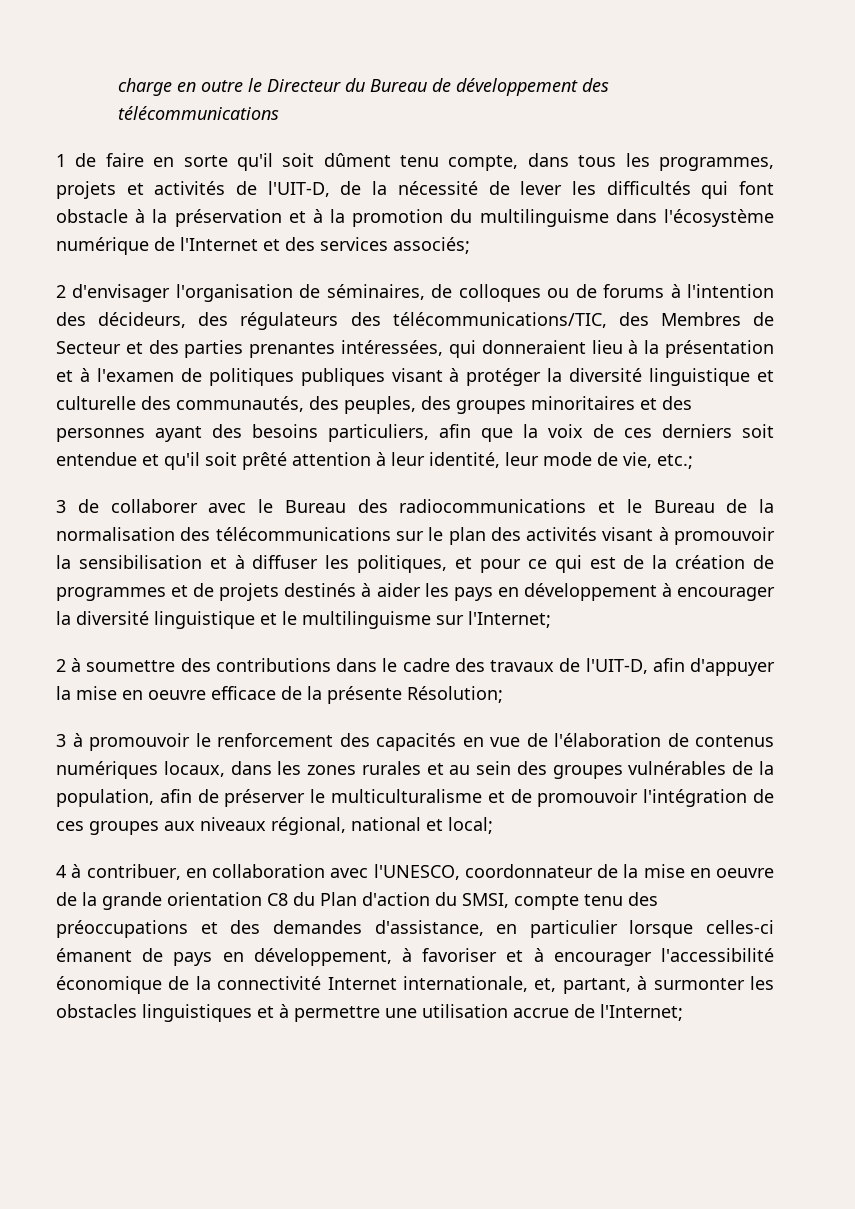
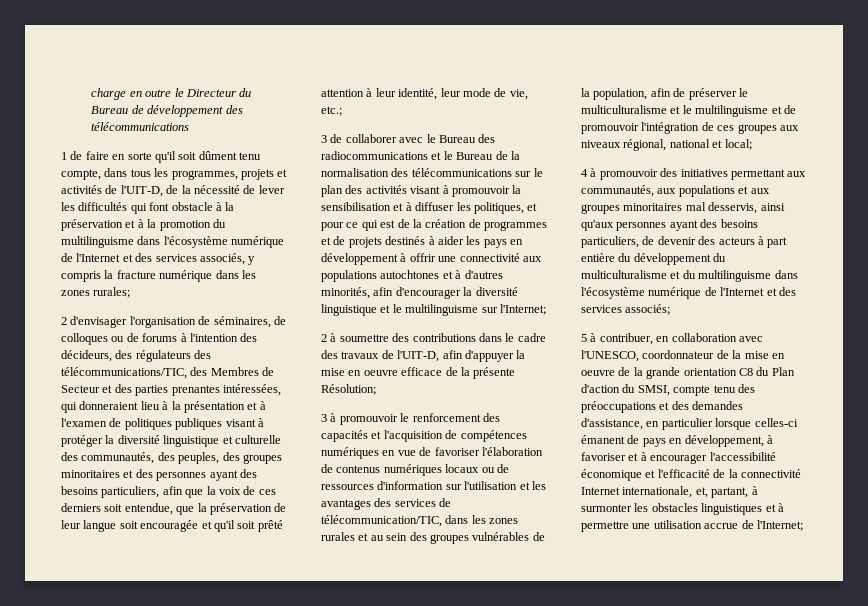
- 1 de faire en sorte qu'il soit dûment tenu compte, dans tous les programmes, projets et activités de l'UIT-D, de la nécessité de lever les difficultés qui font obstacle à la préservation et à la promotion du multilinguisme dans l'écosystème numérique de l'Internet et des services associés;
+ 1 de faire en sorte qu'il soit dûment tenu compte, dans tous les programmes, projets et activités de l'UIT-D, de la nécessité de lever les difficultés qui font obstacle à la préservation et à la promotion du multilinguisme dans l'écosystème numérique de l'Internet et des services associés, y compris la fracture numérique dans les zones rurales;
- 2 d'envisager l'organisation de séminaires, de colloques ou de forums à l'intention des décideurs, des régulateurs des télécommunications/TIC, des Membres de Secteur et des parties prenantes intéressées, qui donneraient lieu à la présentation et à l'examen de politiques publiques visant à protéger la diversité linguistique et culturelle des communautés, des peuples, des groupes minoritaires et des personnes ayant des besoins particuliers, afin que la voix de ces derniers soit entendue et qu'il soit prêté attention à leur identité, leur mode de vie, etc.;
+ 2 d'envisager l'organisation de séminaires, de colloques ou de forums à l'intention des décideurs, des régulateurs des télécommunications/TIC, des Membres de Secteur et des parties prenantes intéressées, qui donneraient lieu à la présentation et à l'examen de politiques publiques visant à protéger la diversité linguistique et culturelle des communautés, des peuples, des groupes minoritaires et des personnes ayant des besoins particuliers, afin que la voix de ces derniers soit entendue, que la préservation de leur langue soit encouragée et qu'il soit prêté attention à leur identité, leur mode de vie, etc.;
- 3 de collaborer avec le Bureau des radiocommunications et le Bureau de la normalisation des télécommunications sur le plan des activités visant à promouvoir la sensibilisation et à diffuser les politiques, et pour ce qui est de la création de programmes et de projets destinés à aider les pays en développement à encourager la diversité linguistique et le multilinguisme sur l'Internet;
+ 3 de collaborer avec le Bureau des radiocommunications et le Bureau de la normalisation des télécommunications sur le plan des activités visant à promouvoir la sensibilisation et à diffuser les politiques, et pour ce qui est de la création de programmes et de projets destinés à aider les pays en développement à offrir une connectivité aux populations autochtones et à d'autres minorités, afin d'encourager la diversité linguistique et le multilinguisme sur l'Internet;
- 3 à promouvoir le renforcement des capacités en vue de l'élaboration de contenus numériques locaux, dans les zones rurales et au sein des groupes vulnérables de la population, afin de préserver le multiculturalisme et de promouvoir l'intégration de ces groupes aux niveaux régional, national et local;
+ 3 à promouvoir le renforcement des capacités et l'acquisition de compétences numériques en vue de favoriser l'élaboration de contenus numériques locaux ou de ressources d'information sur l'utilisation et les avantages des services de télécommunication/TIC, dans les zones rurales et au sein des groupes vulnérables de la population, afin de préserver le multiculturalisme et le multilinguisme et de promouvoir l'intégration de ces groupes aux niveaux régional, national et local;
- 4 à contribuer, en collaboration avec l'UNESCO, coordonnateur de la mise en oeuvre de la grande orientation C8 du Plan d'action du SMSI, compte tenu des préoccupations et des demandes d'assistance, en particulier lorsque celles-ci émanent de pays en développement, à favoriser et à encourager l'accessibilité économique de la connectivité Internet internationale, et, partant, à surmonter les obstacles linguistiques et à permettre une utilisation accrue de l'Internet;
+ 4 à promouvoir des initiatives permettant aux communautés, aux populations et aux groupes minoritaires mal desservis, ainsi qu'aux personnes ayant des besoins particuliers, de devenir des acteurs à part entière du développement du multiculturalisme et du multilinguisme dans l'écosystème numérique de l'Internet et des services associés;
+ 5 à contribuer, en collaboration avec l'UNESCO, coordonnateur de la mise en oeuvre de la grande orientation C8 du Plan d'action du SMSI, compte tenu des préoccupations et des demandes d'assistance, en particulier lorsque celles-ci émanent de pays en développement, à favoriser et à encourager l'accessibilité économique et l'efficacité de la connectivité Internet internationale, et, partant, à surmonter les obstacles linguistiques et à permettre une utilisation accrue de l'Internet;

